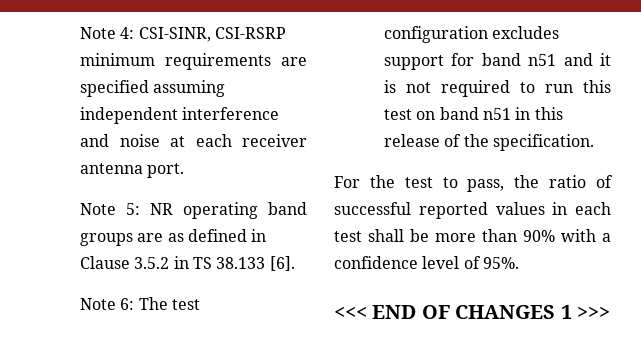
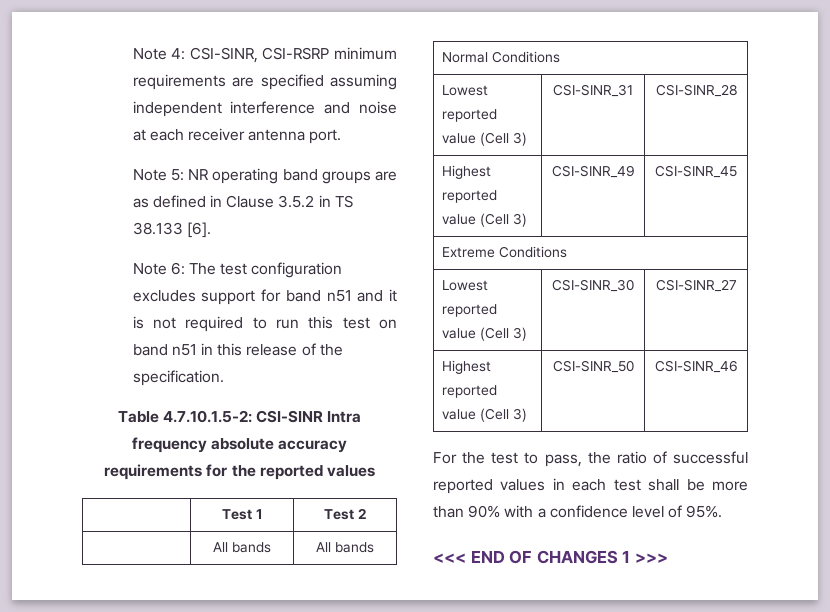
+ Table 4.7.10.1.5-2: CSI-SINR Intra frequency absolute accuracy requirements for the reported values
+ | Test 1 | Test 2
+ | All bands | All bands
+ Normal Conditions
+ Lowest reported value (Cell 3) | CSI-SINR_31 | CSI-SINR_28
+ Highest reported value (Cell 3) | CSI-SINR_49 | CSI-SINR_45
+ Extreme Conditions
+ Lowest reported value (Cell 3) | CSI-SINR_30 | CSI-SINR_27
+ Highest reported value (Cell 3) | CSI-SINR_50 | CSI-SINR_46

